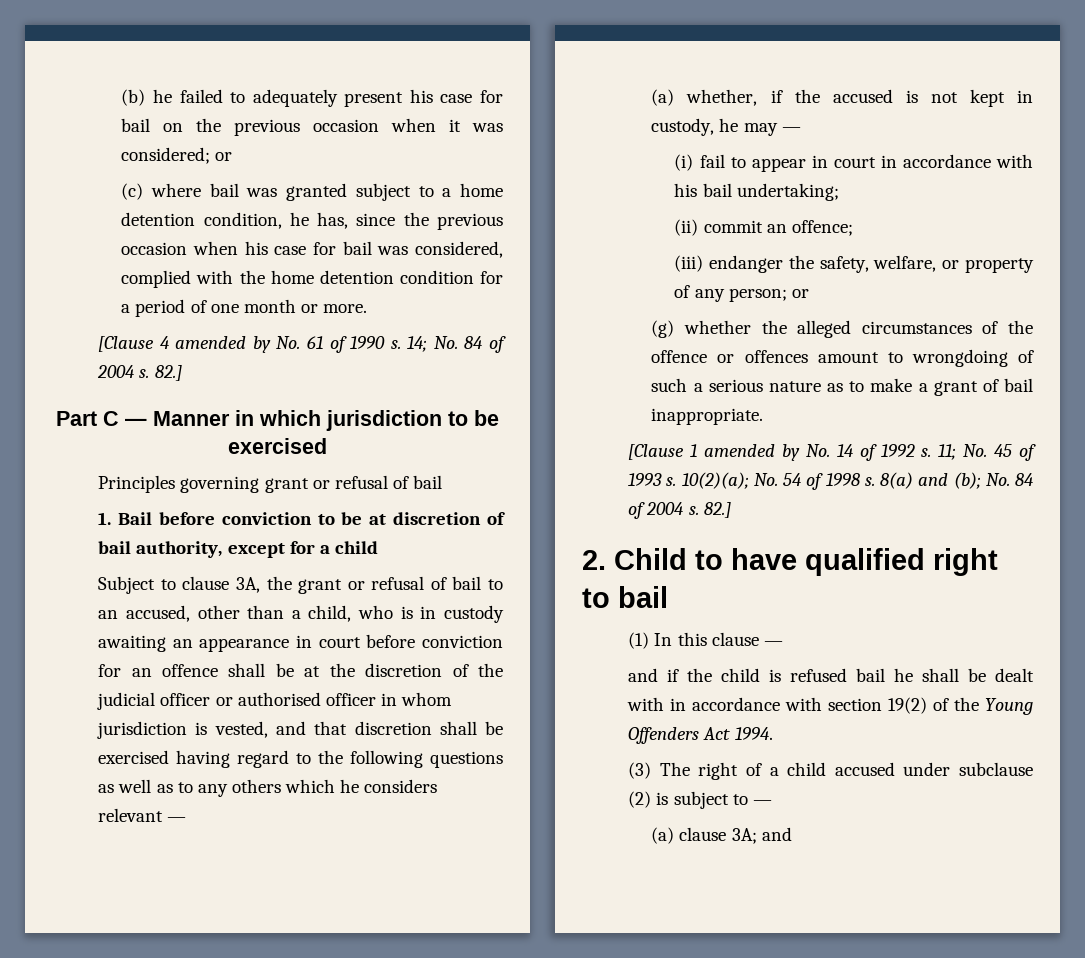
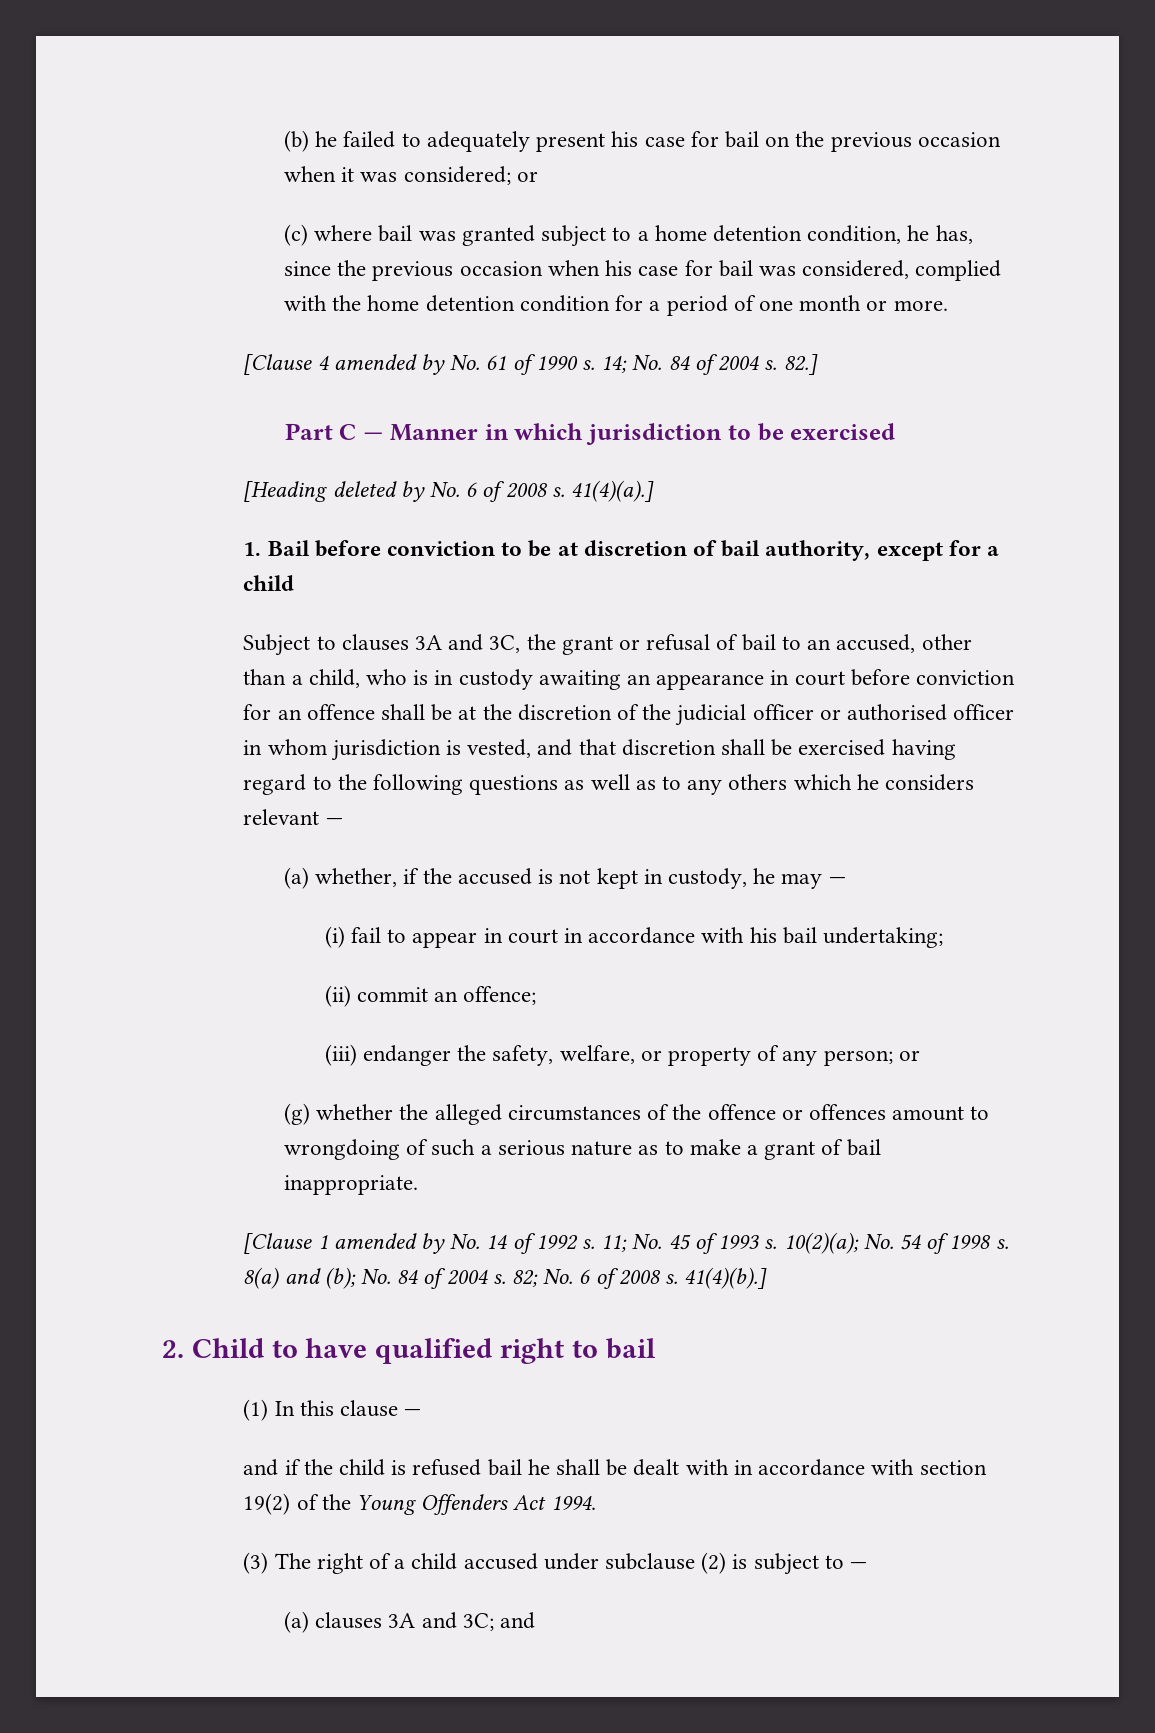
- Principles governing grant or refusal of bail
+ [Heading deleted by No. 6 of 2008 s. 41(4)(a).]
- Subject to clause 3A, the grant or refusal of bail to an accused, other than a child, who is in custody awaiting an appearance in court before conviction for an offence shall be at the discretion of the judicial officer or authorised officer in whom jurisdiction is vested, and that discretion shall be exercised having regard to the following questions as well as to any others which he considers relevant —
+ Subject to clauses 3A and 3C, the grant or refusal of bail to an accused, other than a child, who is in custody awaiting an appearance in court before conviction for an offence shall be at the discretion of the judicial officer or authorised officer in whom jurisdiction is vested, and that discretion shall be exercised having regard to the following questions as well as to any others which he considers relevant —
- 8(a) and (b); No. 84 of 2004 s. 82.]
+ 8(a) and (b); No. 84 of 2004 s. 82; No. 6 of 2008 s. 41(4)(b).]
- (a) clause 3A; and
+ (a) clauses 3A and 3C; and

